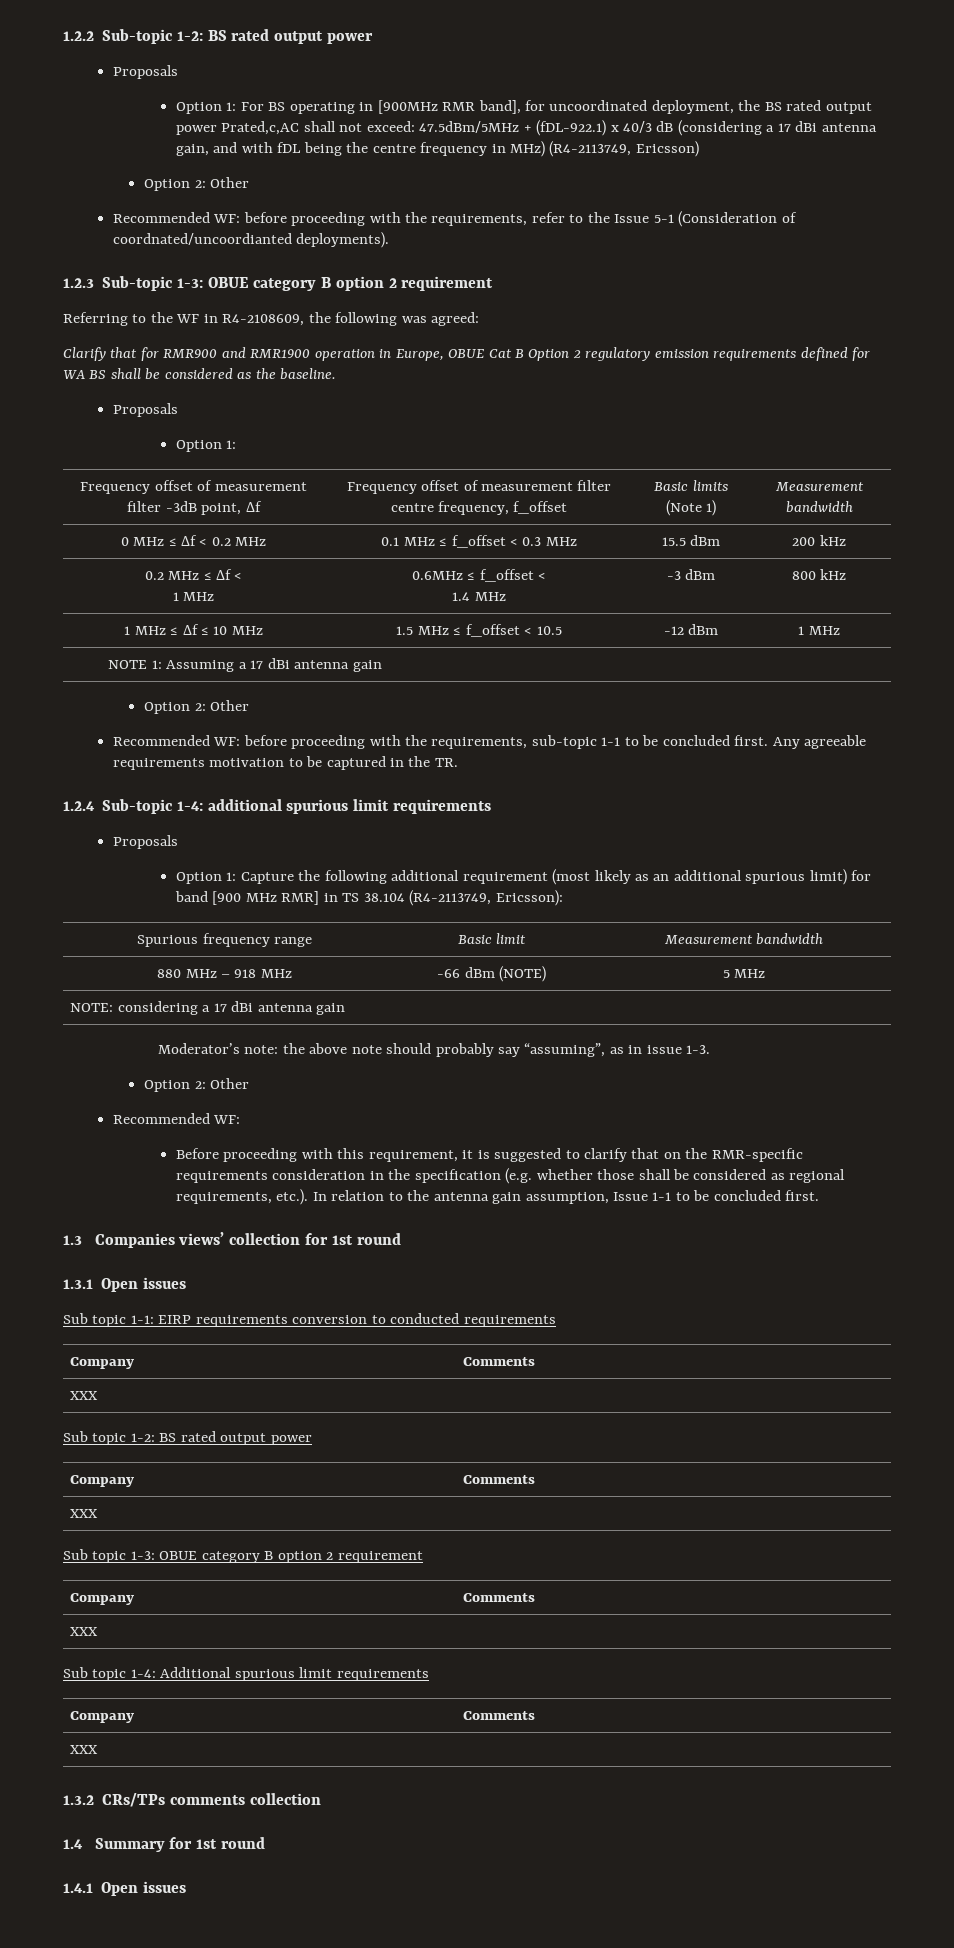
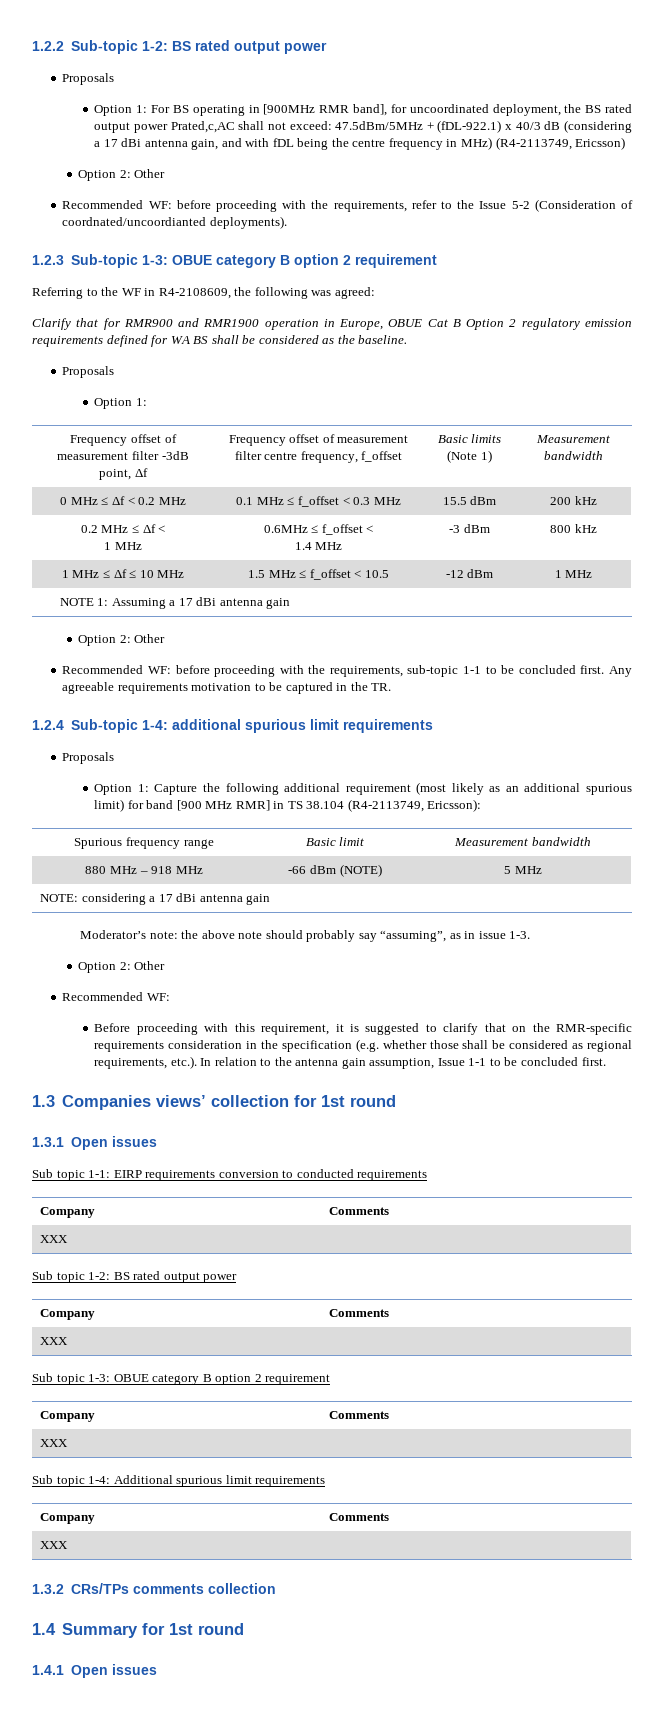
- Recommended WF: before proceeding with the requirements, refer to the Issue 5-1 (Consideration of coordnated/uncoordianted deployments).
+ Recommended WF: before proceeding with the requirements, refer to the Issue 5-2 (Consideration of coordnated/uncoordianted deployments).

